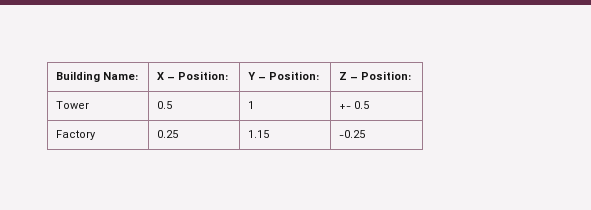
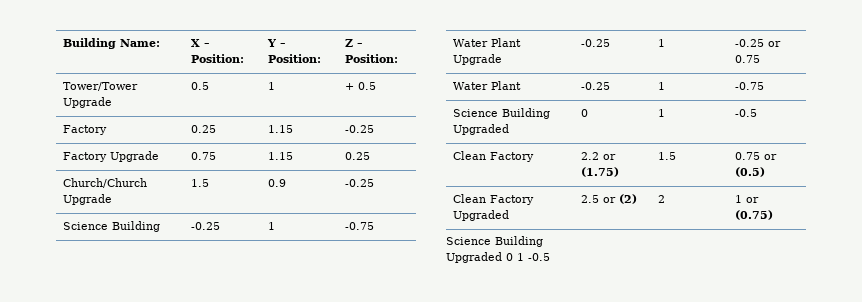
- Tower | 0.5 | 1 | +- 0.5
+ Tower/Tower Upgrade | 0.5 | 1 | + 0.5
+ Factory Upgrade | 0.75 | 1.15 | 0.25
+ Church/Church Upgrade | 1.5 | 0.9 | -0.25
+ Science Building | -0.25 | 1 | -0.75
+ Water Plant Upgrade | -0.25 | 1 | -0.25 or 0.75
+ Water Plant | -0.25 | 1 | -0.75
+ Science Building Upgraded | 0 | 1 | -0.5
+ Clean Factory | 2.2 or (1.75) | 1.5 | 0.75 or (0.5)
+ Clean Factory Upgraded | 2.5 or (2) | 2 | 1 or (0.75)
+ Science Building
+ Upgraded 0 1 -0.5

